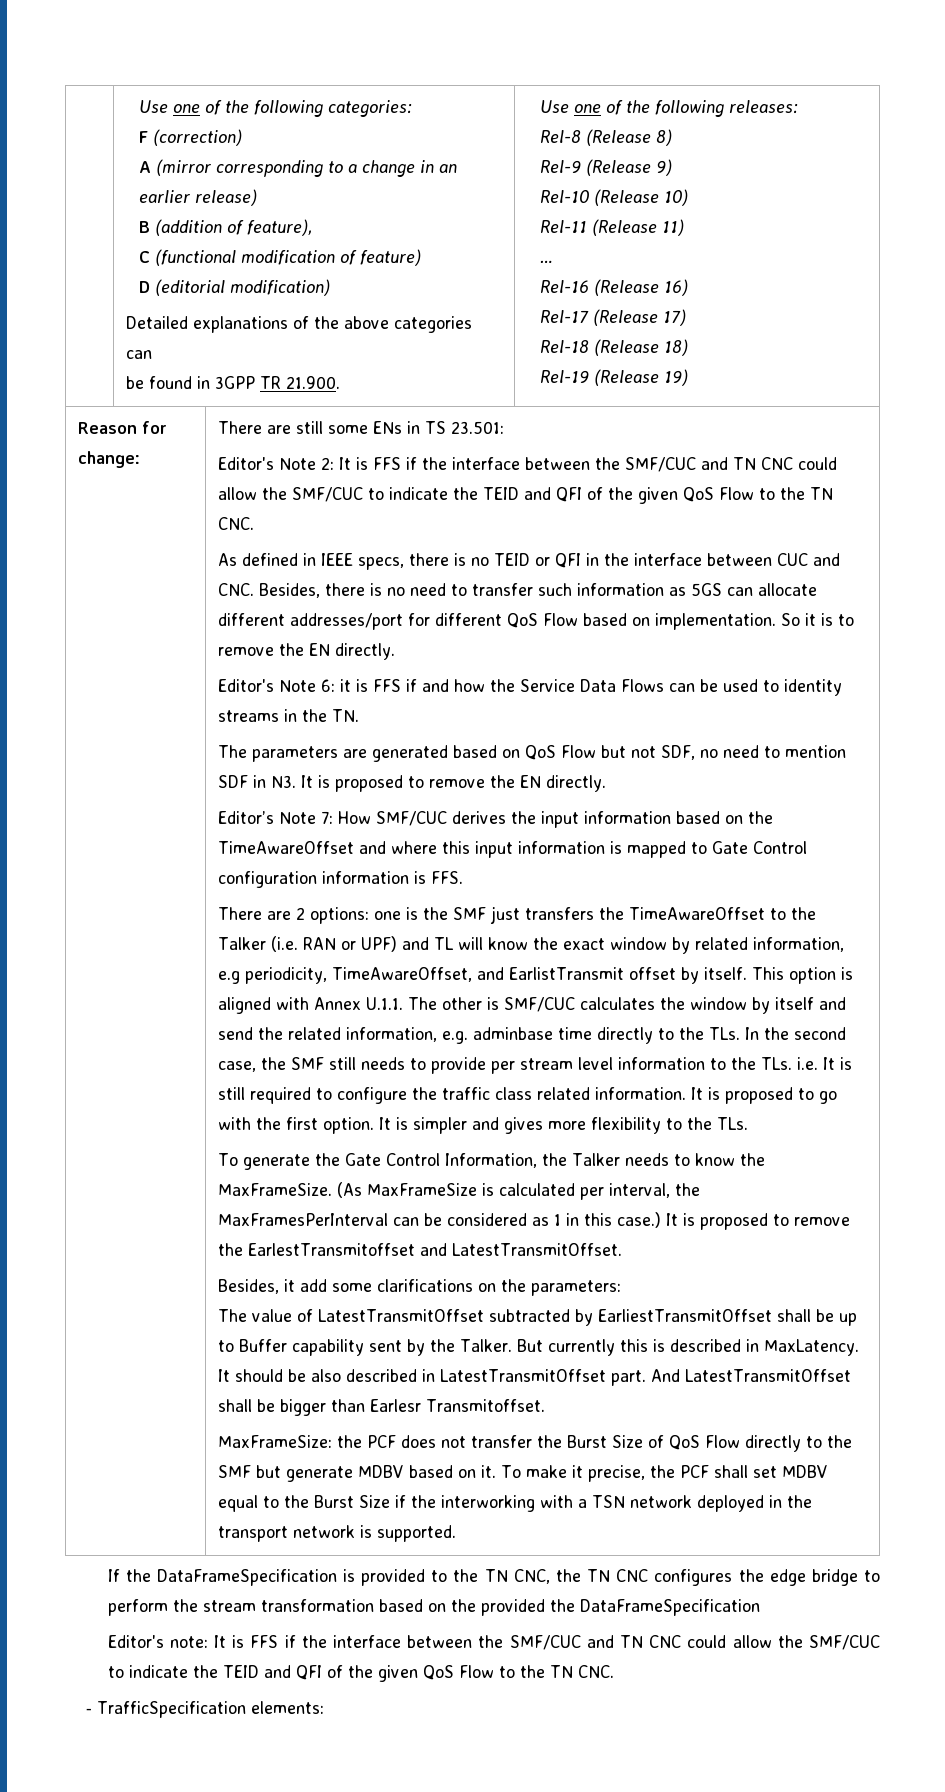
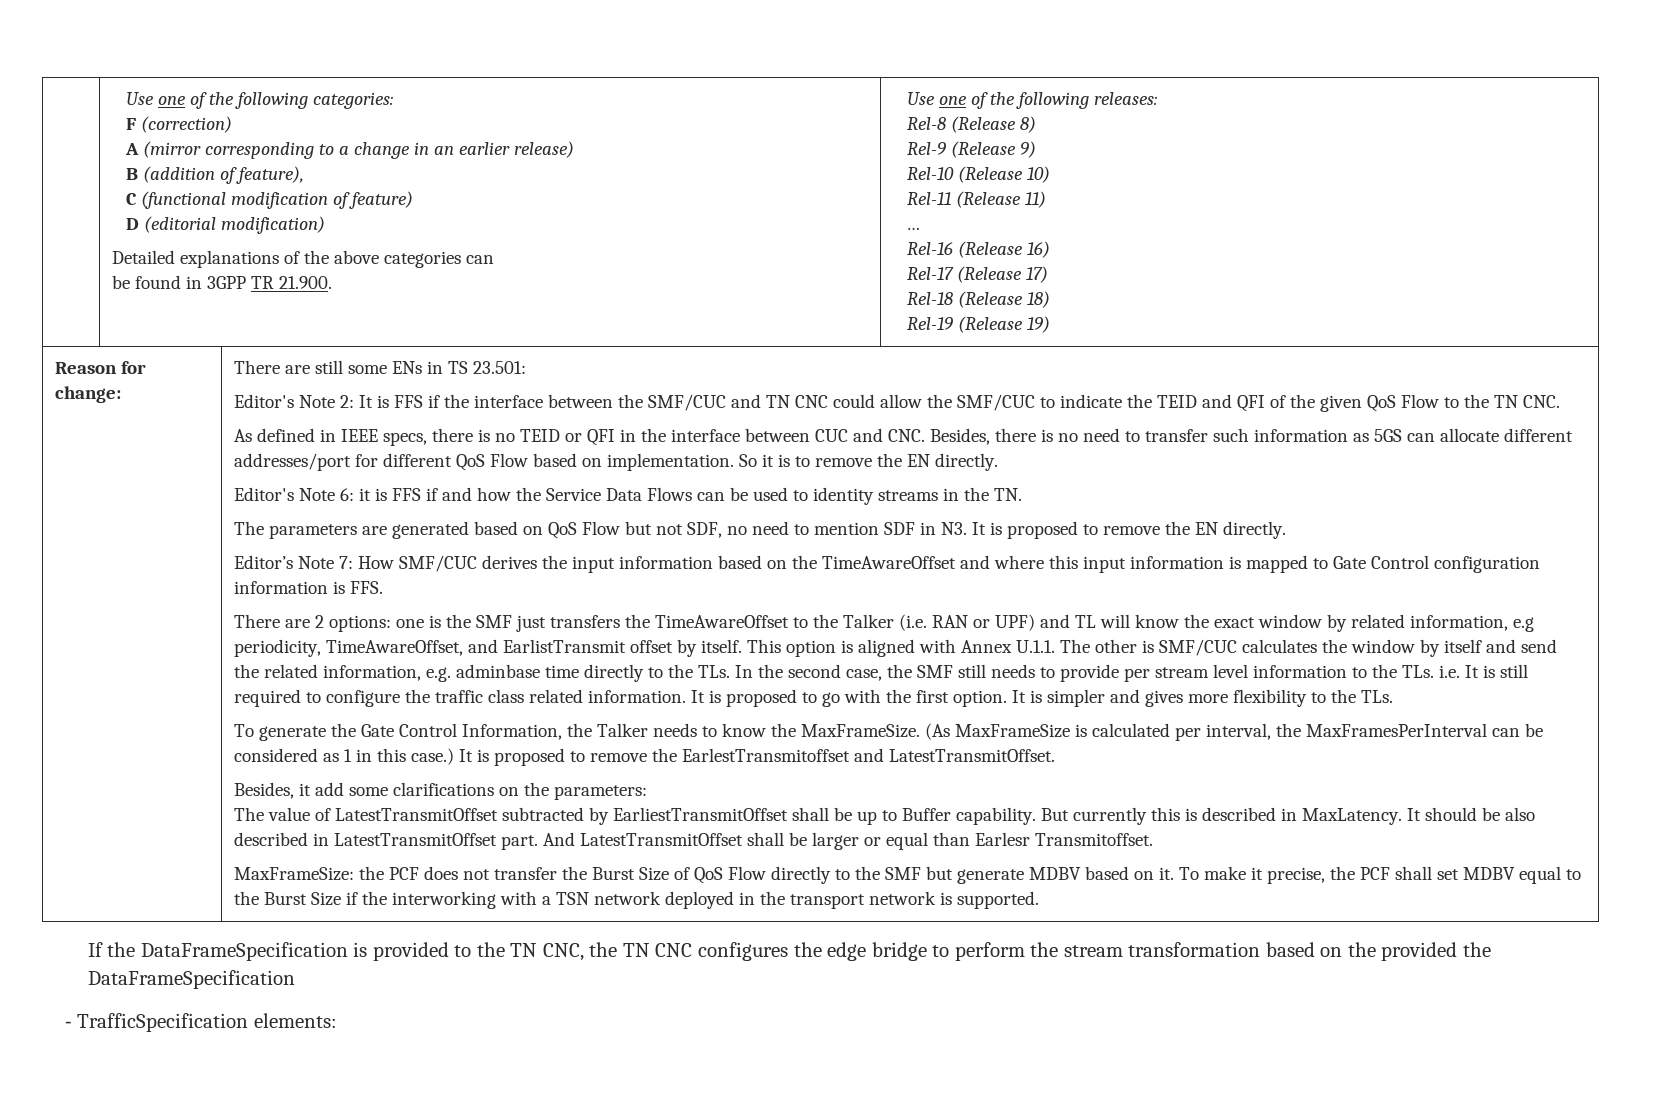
- The value of LatestTransmitOffset subtracted by EarliestTransmitOffset shall be up to Buffer capability sent by the Talker.
+ The value of LatestTransmitOffset subtracted by EarliestTransmitOffset shall be up to Buffer capability.
- And LatestTransmitOffset shall be bigger than Earlesr Transmitoffset.
+ And LatestTransmitOffset shall be larger or equal than Earlesr Transmitoffset.
- Editor's note: It is FFS if the interface between the SMF/CUC and TN CNC could allow the SMF/CUC to indicate the TEID and QFI of the given QoS Flow to the TN CNC.

